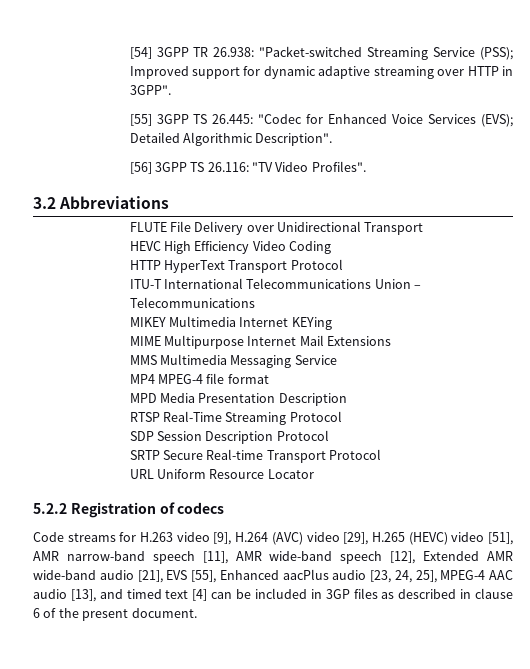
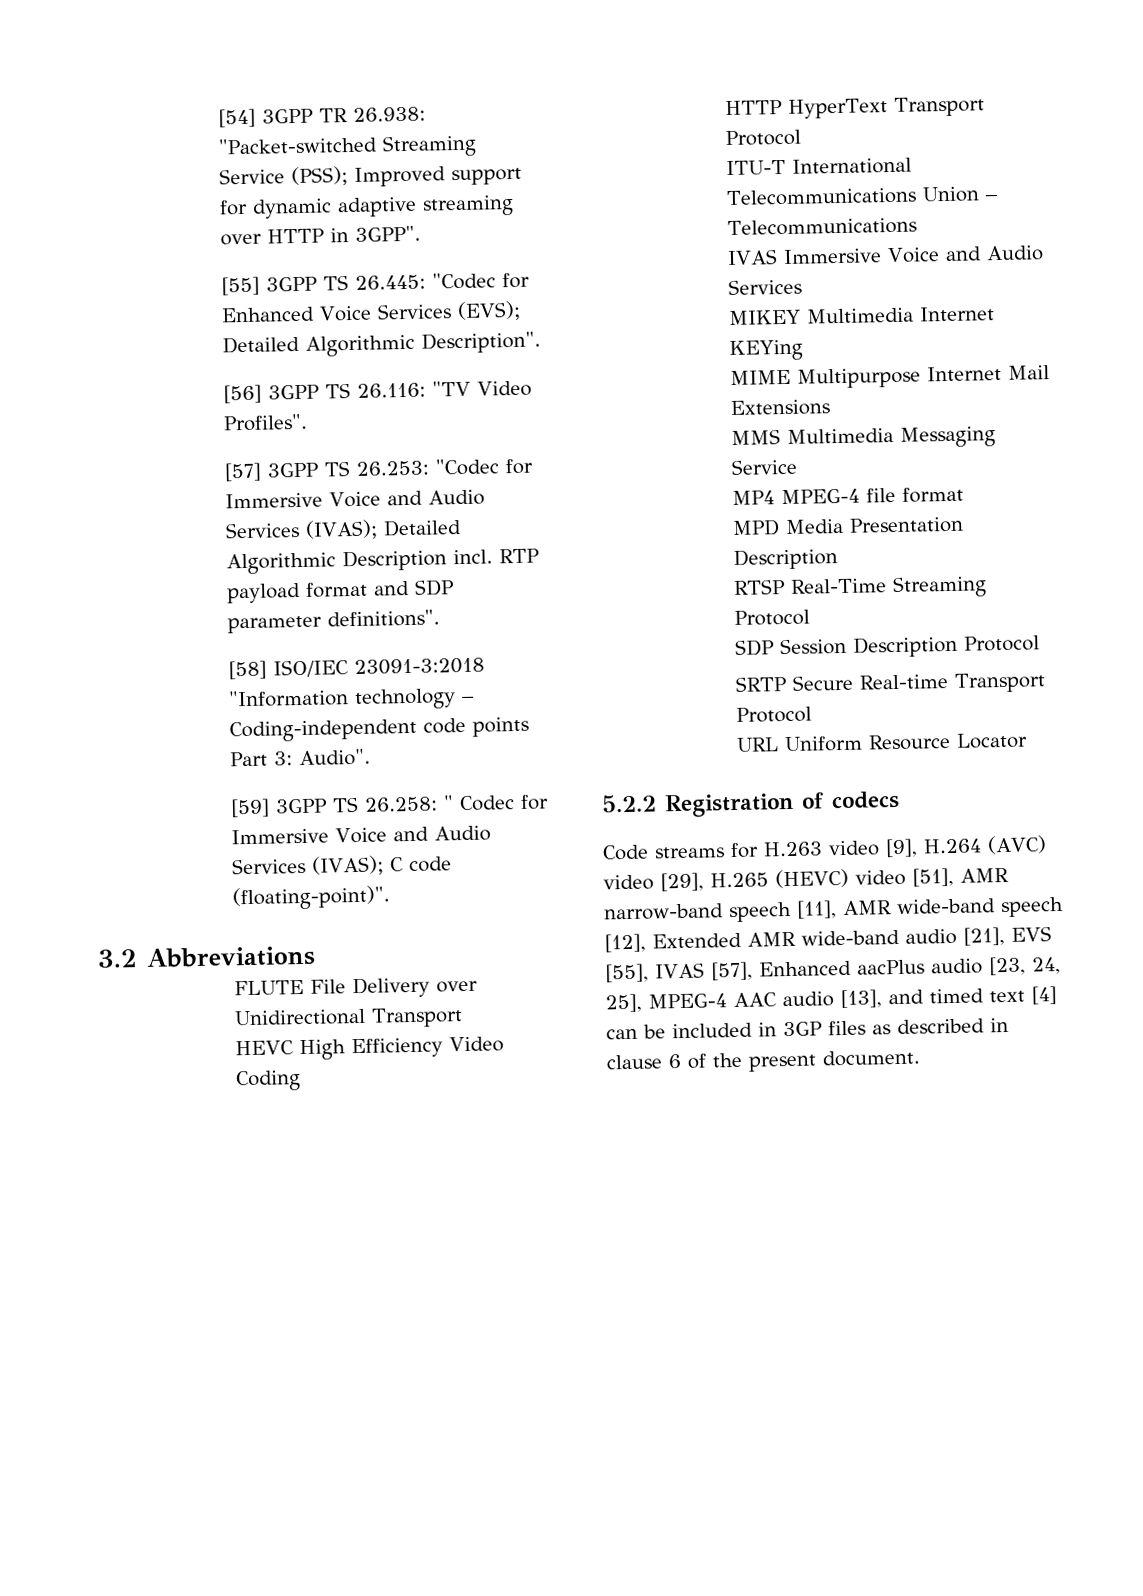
+ [57] 3GPP TS 26.253: "Codec for Immersive Voice and Audio Services (IVAS); Detailed Algorithmic Description incl. RTP payload format and SDP parameter definitions".
+ [58] ISO/IEC 23091-3:2018 "Information technology – Coding-independent code points Part 3: Audio".
+ [59] 3GPP TS 26.258: " Codec for Immersive Voice and Audio Services (IVAS); C code (floating-point)".
+ IVAS Immersive Voice and Audio Services
- Code streams for H.263 video [9], H.264 (AVC) video [29], H.265 (HEVC) video [51], AMR narrow-band speech [11], AMR wide-band speech [12], Extended AMR wide-band audio [21], EVS [55], Enhanced aacPlus audio [23, 24, 25], MPEG-4 AAC audio [13], and timed text [4] can be included in 3GP files as described in clause 6 of the present document.
+ Code streams for H.263 video [9], H.264 (AVC) video [29], H.265 (HEVC) video [51], AMR narrow-band speech [11], AMR wide-band speech [12], Extended AMR wide-band audio [21], EVS [55], IVAS [57], Enhanced aacPlus audio [23, 24, 25], MPEG-4 AAC audio [13], and timed text [4] can be included in 3GP files as described in clause 6 of the present document.

